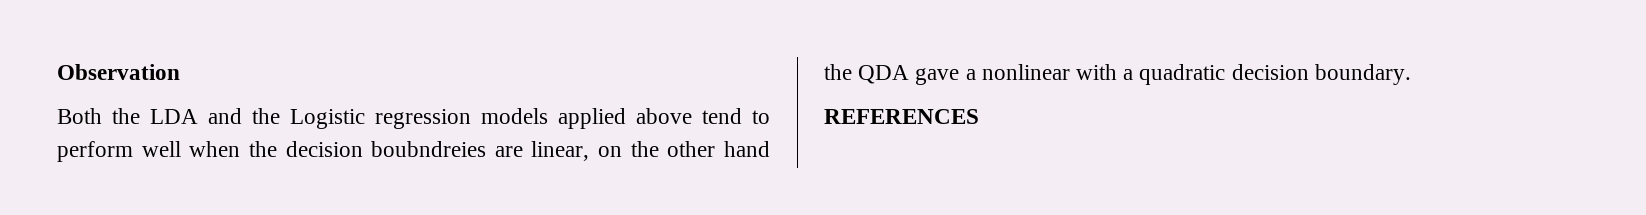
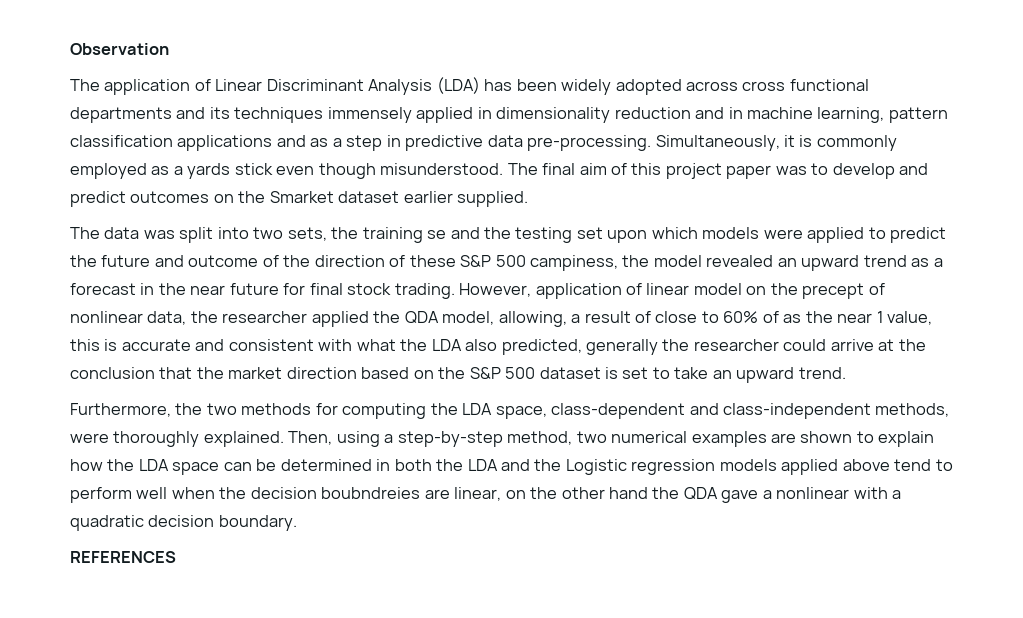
- Both the LDA and the Logistic regression models applied above tend to perform well when the decision boubndreies are linear, on the other hand the QDA gave a nonlinear with a quadratic decision boundary.
+ The application of Linear Discriminant Analysis (LDA) has been widely adopted across cross functional departments and its techniques immensely applied in dimensionality reduction and in machine learning, pattern classification applications and as a step in predictive data pre-processing. Simultaneously, it is commonly employed as a yards stick even though misunderstood. The final aim of this project paper was to develop and predict outcomes on the Smarket dataset earlier supplied.
+ The data was split into two sets, the training se and the testing set upon which models were applied to predict the future and outcome of the direction of these S&P 500 campiness, the model revealed an upward trend as a forecast in the near future for final stock trading. However, application of linear model on the precept of nonlinear data, the researcher applied the QDA model, allowing, a result of close to 60% of as the near 1 value, this is accurate and consistent with what the LDA also predicted, generally the researcher could arrive at the conclusion that the market direction based on the S&P 500 dataset is set to take an upward trend.
+ Furthermore, the two methods for computing the LDA space, class-dependent and class-independent methods, were thoroughly explained. Then, using a step-by-step method, two numerical examples are shown to explain how the LDA space can be determined in both the LDA and the Logistic regression models applied above tend to perform well when the decision boubndreies are linear, on the other hand the QDA gave a nonlinear with a quadratic decision boundary.

